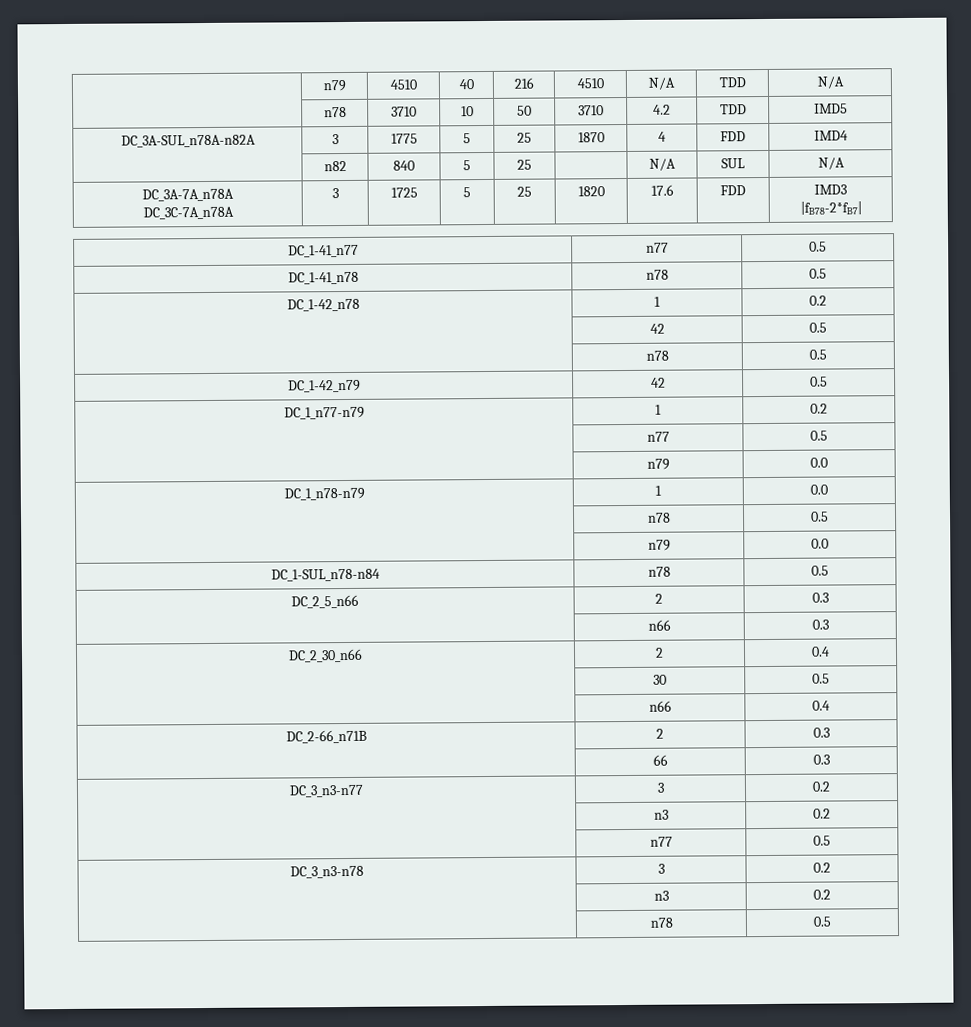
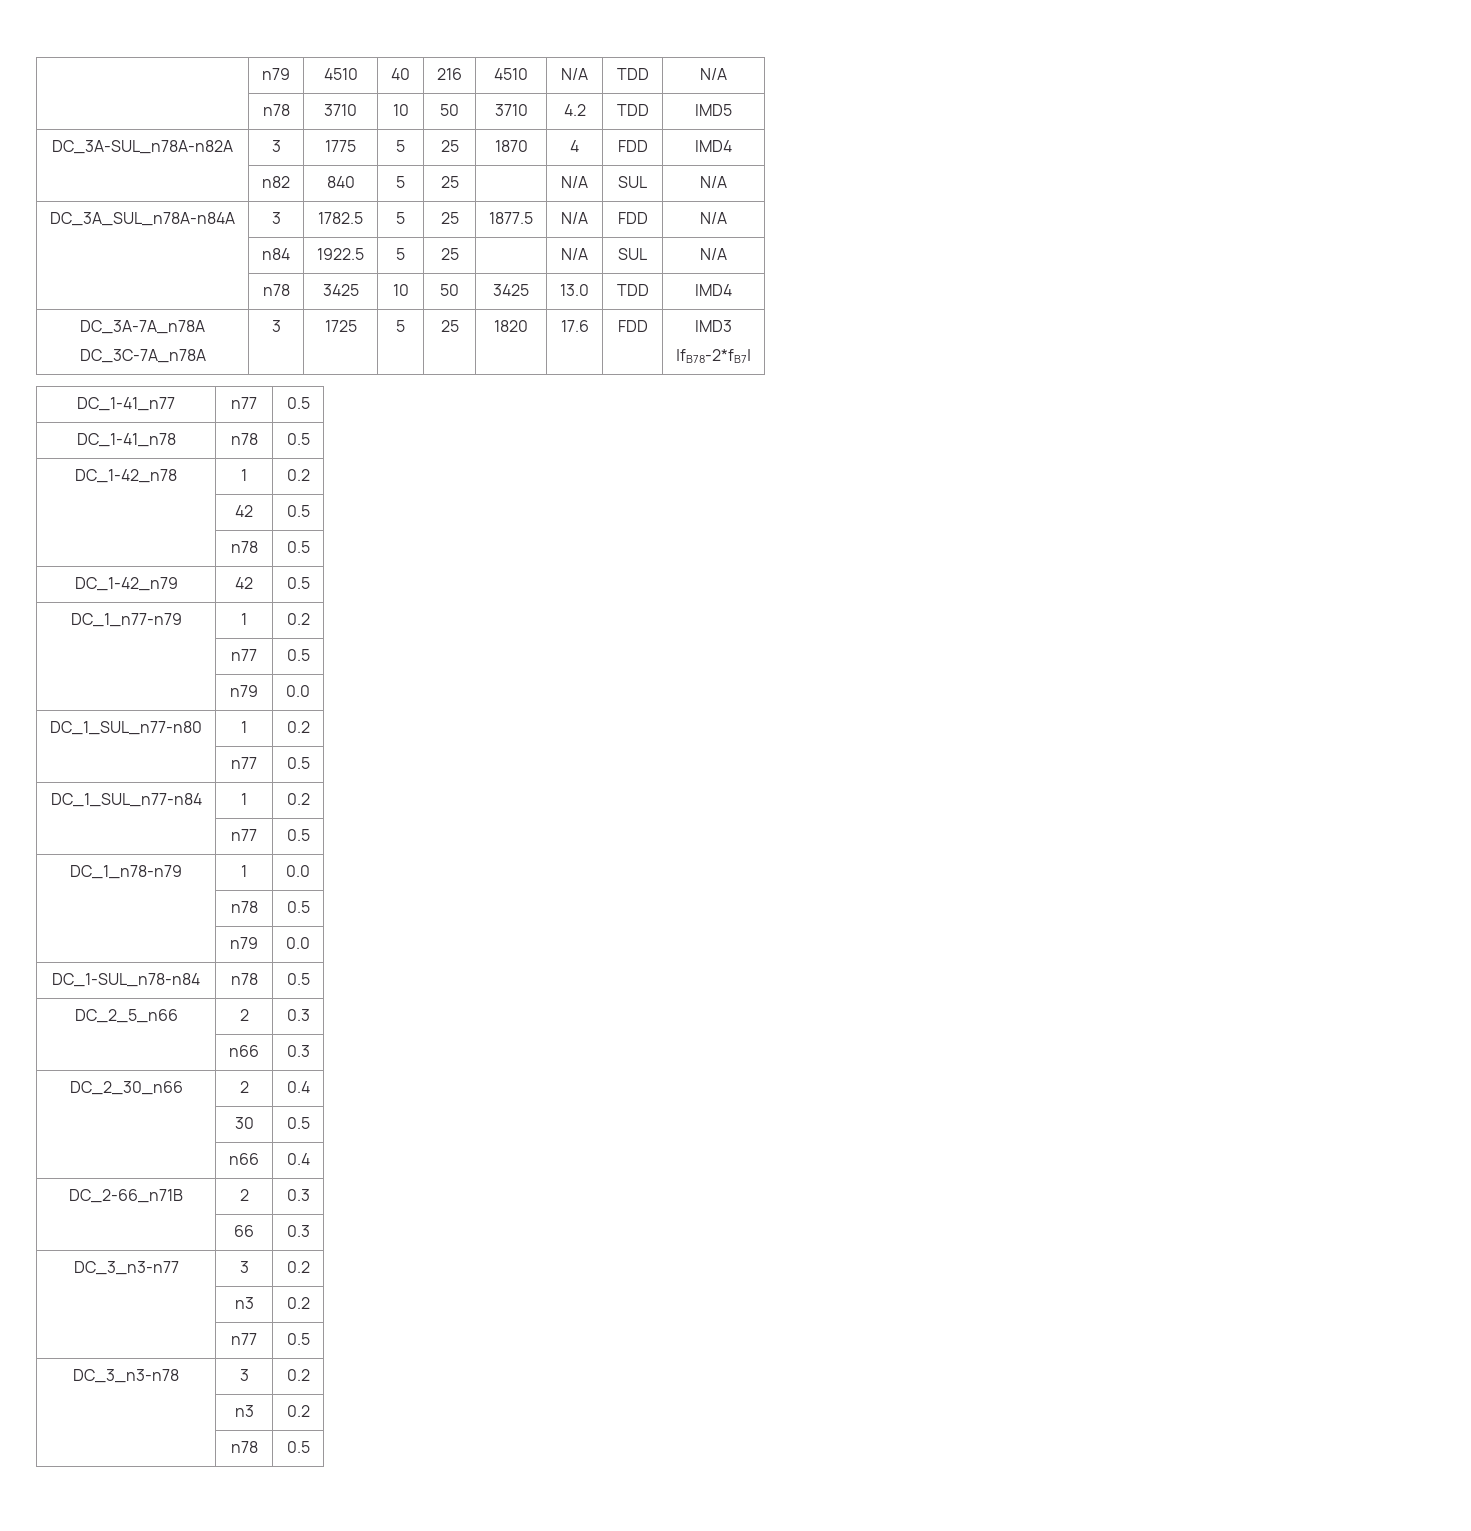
+ DC_3A_SUL_n78A-n84A | 3 | 1782.5 | 5 | 25 | 1877.5 | N/A | FDD | N/A
+ | n84 | 1922.5 | 5 | 25 | | N/A | SUL | N/A
+ | n78 | 3425 | 10 | 50 | 3425 | 13.0 | TDD | IMD4
+ DC_1_SUL_n77-n80 | 1 | 0.2
+ | n77 | 0.5
+ DC_1_SUL_n77-n84 | 1 | 0.2
+ | n77 | 0.5

